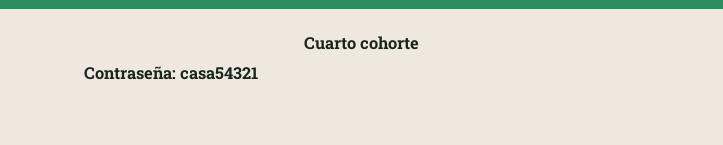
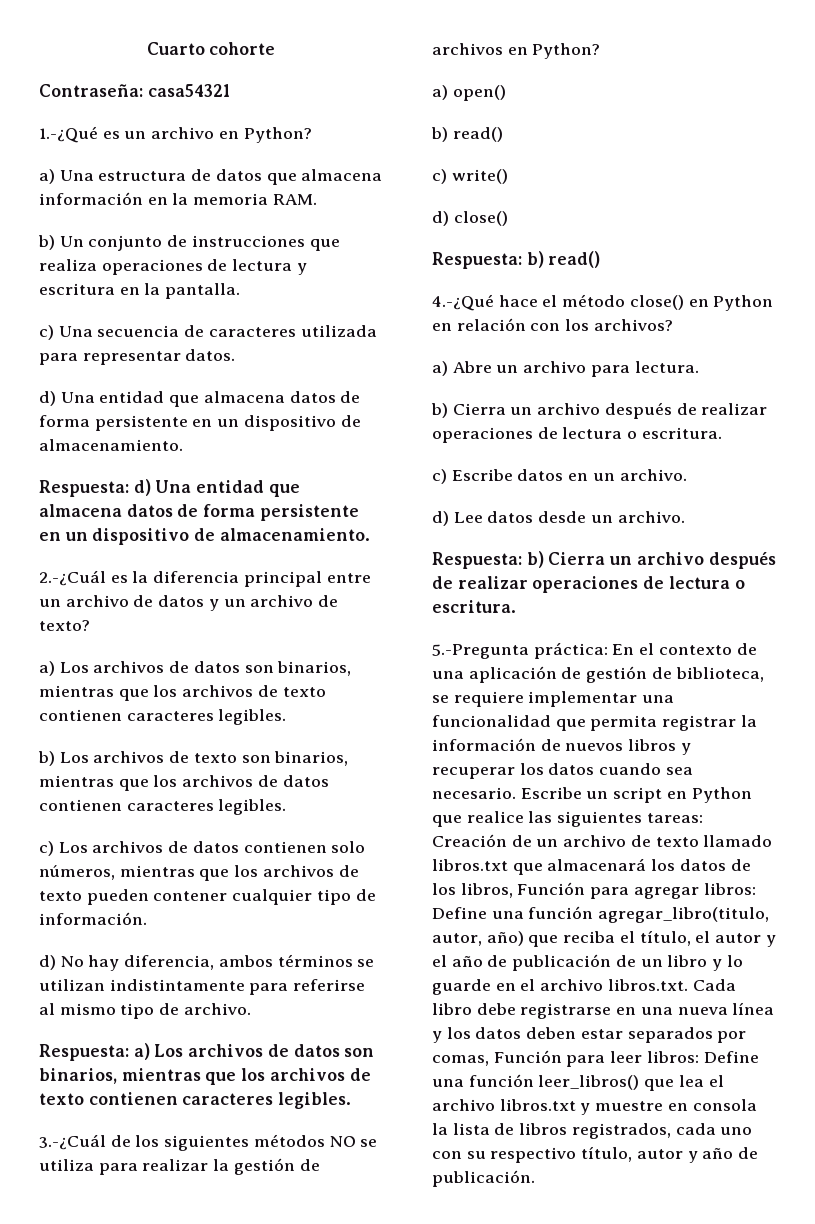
+ 1.-¿Qué es un archivo en Python?
+ a) Una estructura de datos que almacena información en la memoria RAM.
+ b) Un conjunto de instrucciones que realiza operaciones de lectura y escritura en la pantalla.
+ c) Una secuencia de caracteres utilizada para representar datos.
+ d) Una entidad que almacena datos de forma persistente en un dispositivo de almacenamiento.
+ Respuesta: d) Una entidad que almacena datos de forma persistente en un dispositivo de almacenamiento.
+ 2.-¿Cuál es la diferencia principal entre un archivo de datos y un archivo de texto?
+ a) Los archivos de datos son binarios, mientras que los archivos de texto contienen caracteres legibles.
+ b) Los archivos de texto son binarios, mientras que los archivos de datos contienen caracteres legibles.
+ c) Los archivos de datos contienen solo números, mientras que los archivos de texto pueden contener cualquier tipo de información.
+ d) No hay diferencia, ambos términos se utilizan indistintamente para referirse al mismo tipo de archivo.
+ Respuesta: a) Los archivos de datos son binarios, mientras que los archivos de texto contienen caracteres legibles.
+ 3.-¿Cuál de los siguientes métodos NO se utiliza para realizar la gestión de archivos en Python?
+ a) open()
+ b) read()
+ c) write()
+ d) close()
+ Respuesta: b) read()
+ 4.-¿Qué hace el método close() en Python en relación con los archivos?
+ a) Abre un archivo para lectura.
+ b) Cierra un archivo después de realizar operaciones de lectura o escritura.
+ c) Escribe datos en un archivo.
+ d) Lee datos desde un archivo.
+ Respuesta: b) Cierra un archivo después de realizar operaciones de lectura o escritura.
+ 5.-Pregunta práctica: En el contexto de una aplicación de gestión de biblioteca, se requiere implementar una funcionalidad que permita registrar la información de nuevos libros y recuperar los datos cuando sea necesario. Escribe un script en Python que realice las siguientes tareas: Creación de un archivo de texto llamado libros.txt que almacenará los datos de los libros, Función para agregar libros: Define una función agregar_libro(titulo, autor, año) que reciba el título, el autor y el año de publicación de un libro y lo guarde en el archivo libros.txt. Cada libro debe registrarse en una nueva línea y los datos deben estar separados por comas, Función para leer libros: Define una función leer_libros() que lea el archivo libros.txt y muestre en consola la lista de libros registrados, cada uno con su respectivo título, autor y año de publicación.

